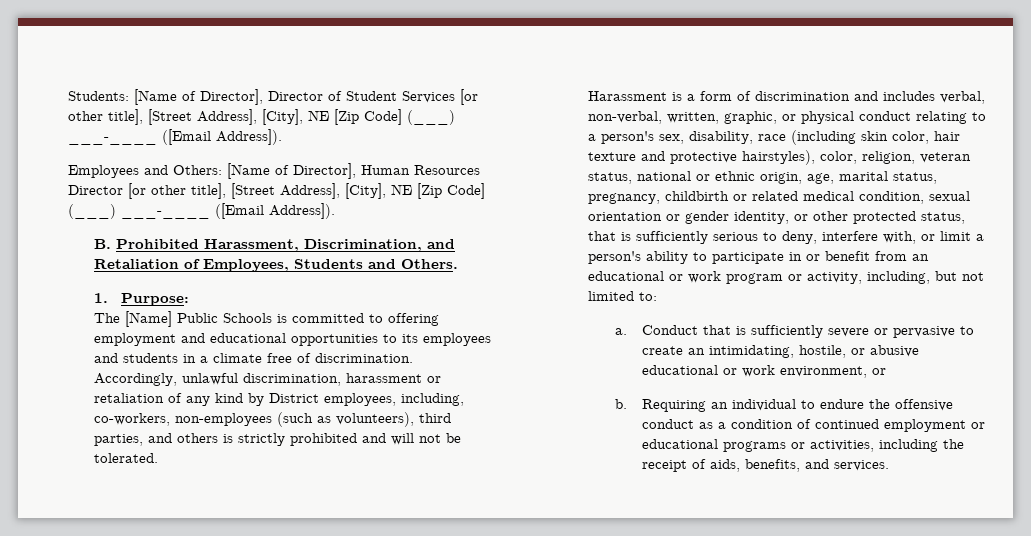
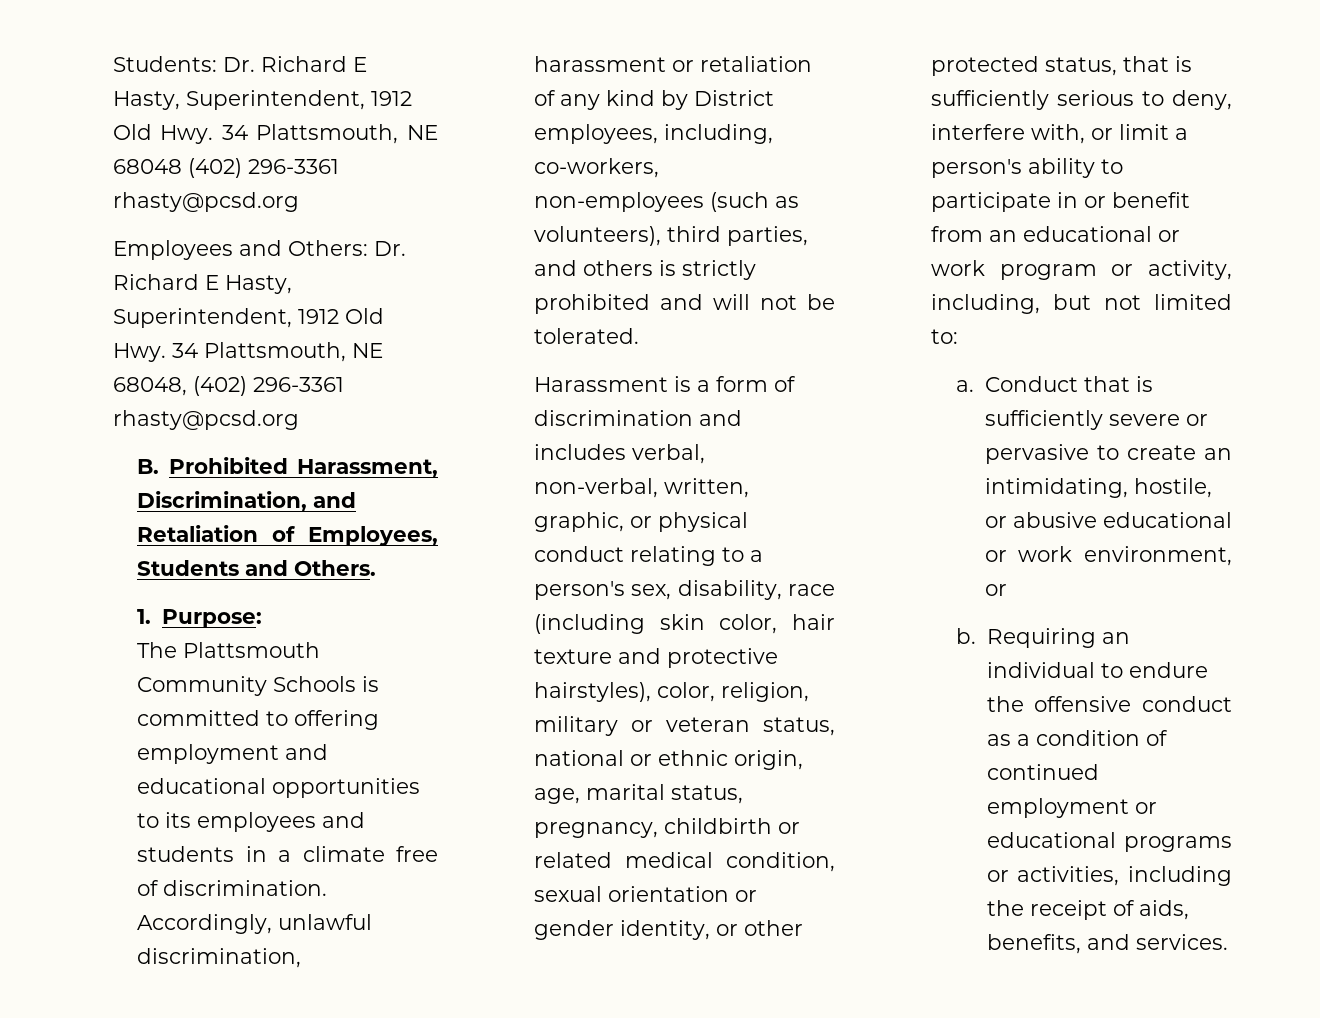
- Students: [Name of Director], Director of Student Services [or other title], [Street Address], [City], NE [Zip Code] (___) ___-____ ([Email Address]).
- Employees and Others: [Name of Director], Human Resources Director [or other title], [Street Address], [City], NE [Zip Code] (___) ___-____ ([Email Address]).
+ Students: Dr. Richard E Hasty, Superintendent, 1912 Old Hwy. 34 Plattsmouth, NE 68048 (402) 296-3361 rhasty@pcsd.org
+ Employees and Others: Dr. Richard E Hasty, Superintendent, 1912 Old Hwy. 34 Plattsmouth, NE 68048, (402) 296-3361 rhasty@pcsd.org
- The [Name] Public Schools is committed to offering employment and educational opportunities to its employees and students in a climate free of discrimination.
+ The Plattsmouth Community Schools is committed to offering employment and educational opportunities to its employees and students in a climate free of discrimination.
- Harassment is a form of discrimination and includes verbal, non-verbal, written, graphic, or physical conduct relating to a person's sex, disability, race (including skin color, hair texture and protective hairstyles), color, religion, veteran status, national or ethnic origin, age, marital status, pregnancy, childbirth or related medical condition, sexual orientation or gender identity, or other protected status, that is sufficiently serious to deny, interfere with, or limit a person's ability to participate in or benefit from an educational or work program or activity, including, but not limited to:
+ Harassment is a form of discrimination and includes verbal, non-verbal, written, graphic, or physical conduct relating to a person's sex, disability, race (including skin color, hair texture and protective hairstyles), color, religion, military or veteran status, national or ethnic origin, age, marital status, pregnancy, childbirth or related medical condition, sexual orientation or gender identity, or other protected status, that is sufficiently serious to deny, interfere with, or limit a person's ability to participate in or benefit from an educational or work program or activity, including, but not limited to:

